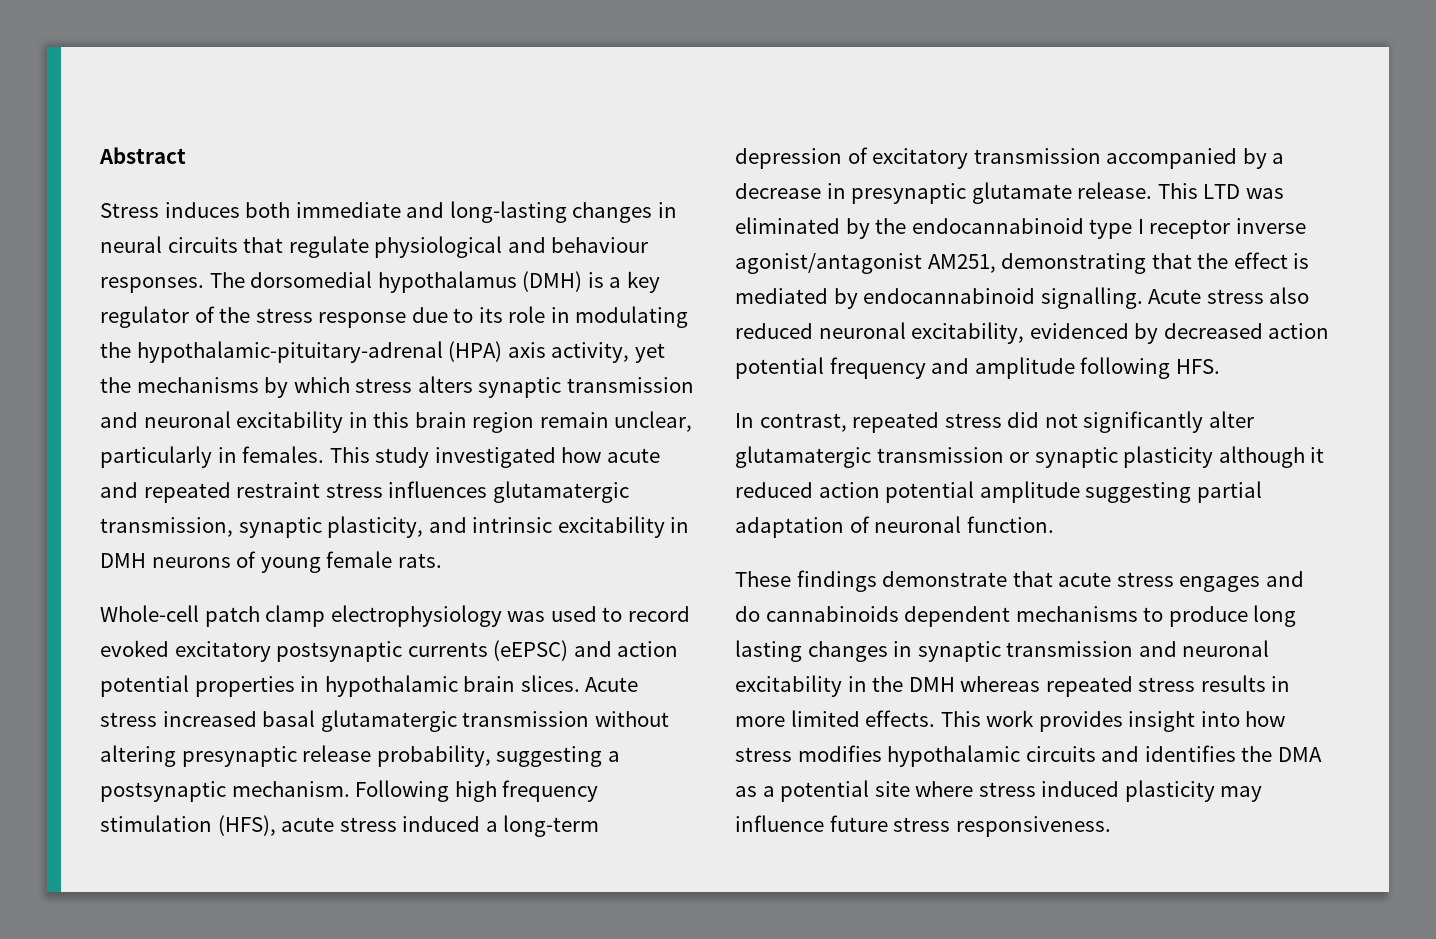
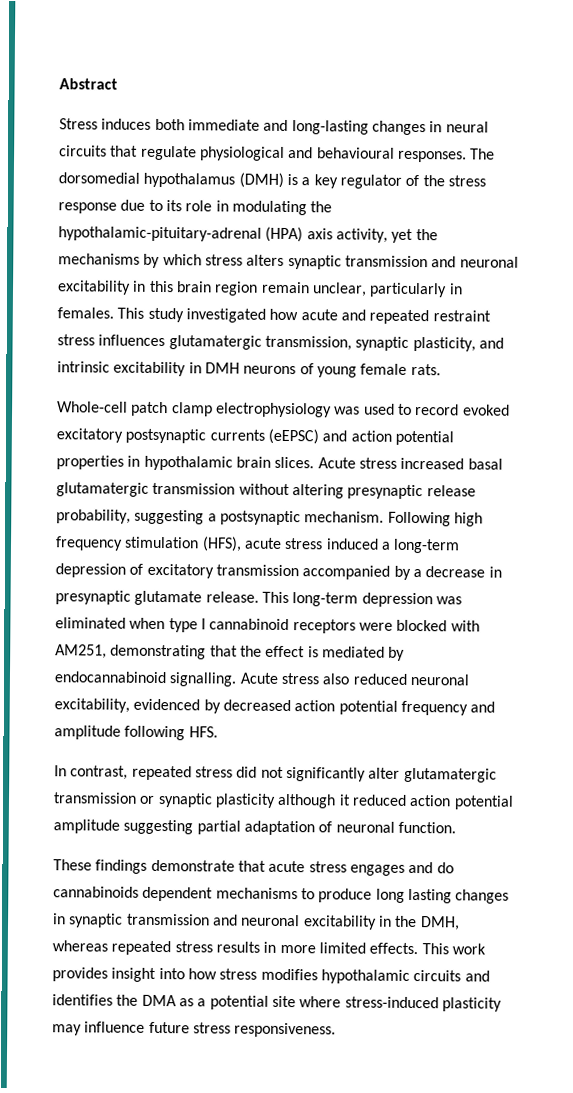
- Stress induces both immediate and long-lasting changes in neural circuits that regulate physiological and behaviour responses.
+ Stress induces both immediate and long-lasting changes in neural circuits that regulate physiological and behavioural responses.
- This LTD was eliminated by the endocannabinoid type I receptor inverse agonist/antagonist AM251, demonstrating that the effect is mediated by endocannabinoid signalling.
+ This long-term depression was eliminated when type I cannabinoid receptors were blocked with AM251, demonstrating that the effect is mediated by endocannabinoid signalling.
- These findings demonstrate that acute stress engages and do cannabinoids dependent mechanisms to produce long lasting changes in synaptic transmission and neuronal excitability in the DMH whereas repeated stress results in more limited effects.
+ These findings demonstrate that acute stress engages and do cannabinoids dependent mechanisms to produce long lasting changes in synaptic transmission and neuronal excitability in the DMH, whereas repeated stress results in more limited effects.
- This work provides insight into how stress modifies hypothalamic circuits and identifies the DMA as a potential site where stress induced plasticity may influence future stress responsiveness.
+ This work provides insight into how stress modifies hypothalamic circuits and identifies the DMA as a potential site where stress-induced plasticity may influence future stress responsiveness.

